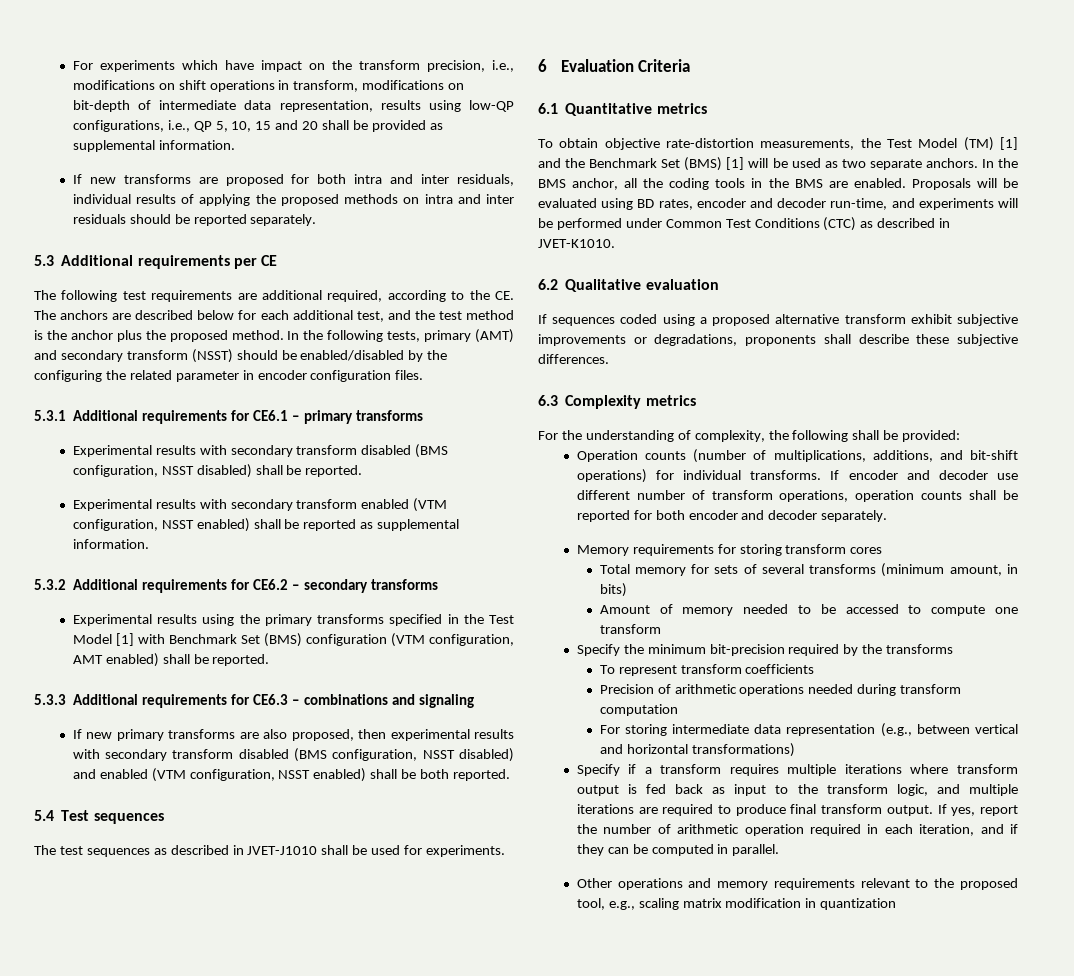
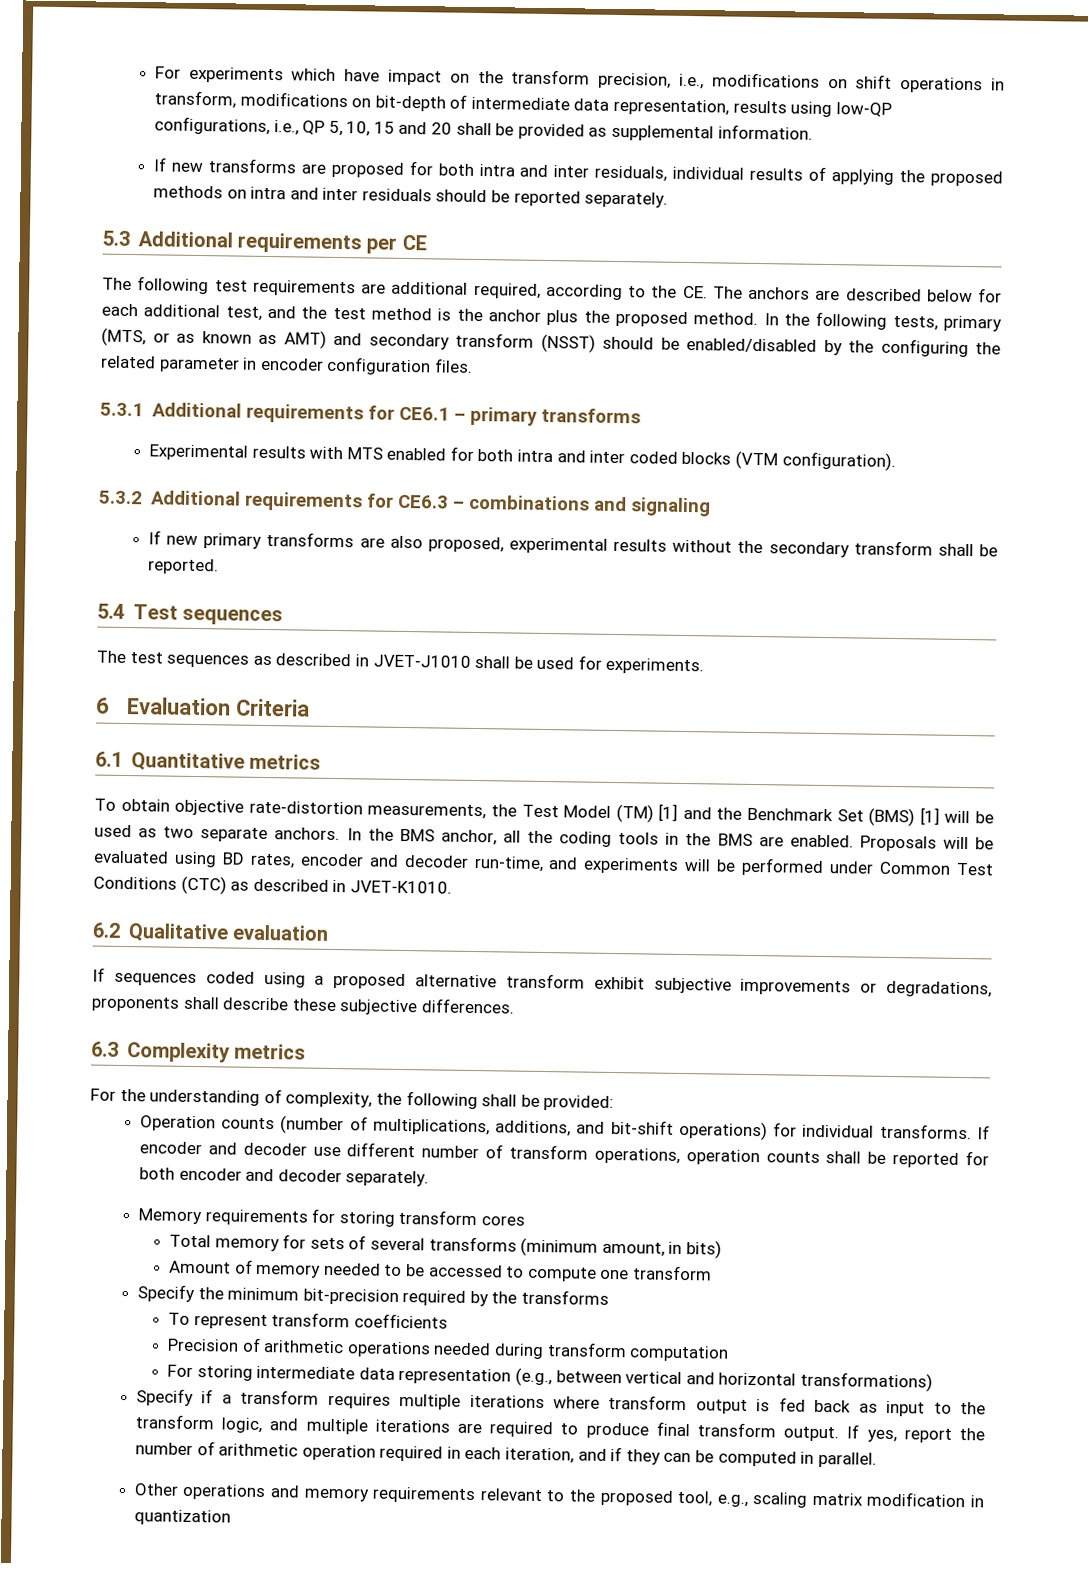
- In the following tests, primary (AMT) and secondary transform (NSST) should be enabled/disabled by the configuring the related parameter in encoder configuration files.
+ In the following tests, primary (MTS, or as known as AMT) and secondary transform (NSST) should be enabled/disabled by the configuring the related parameter in encoder configuration files.
- Experimental results with secondary transform disabled (BMS configuration, NSST disabled) shall be reported.
- Experimental results with secondary transform enabled (VTM configuration, NSST enabled) shall be reported as supplemental information.
- 5.3.2 Additional requirements for CE6.2 – secondary transforms
- Experimental results using the primary transforms specified in the Test Model [1] with Benchmark Set (BMS) configuration (VTM configuration, AMT enabled) shall be reported.
- 5.3.3 Additional requirements for CE6.3 – combinations and signaling
+ Experimental results with MTS enabled for both intra and inter coded blocks (VTM configuration).
+ 5.3.2 Additional requirements for CE6.3 – combinations and signaling
- If new primary transforms are also proposed, then experimental results with secondary transform disabled (BMS configuration, NSST disabled) and enabled (VTM configuration, NSST enabled) shall be both reported.
+ If new primary transforms are also proposed, experimental results without the secondary transform shall be reported.

